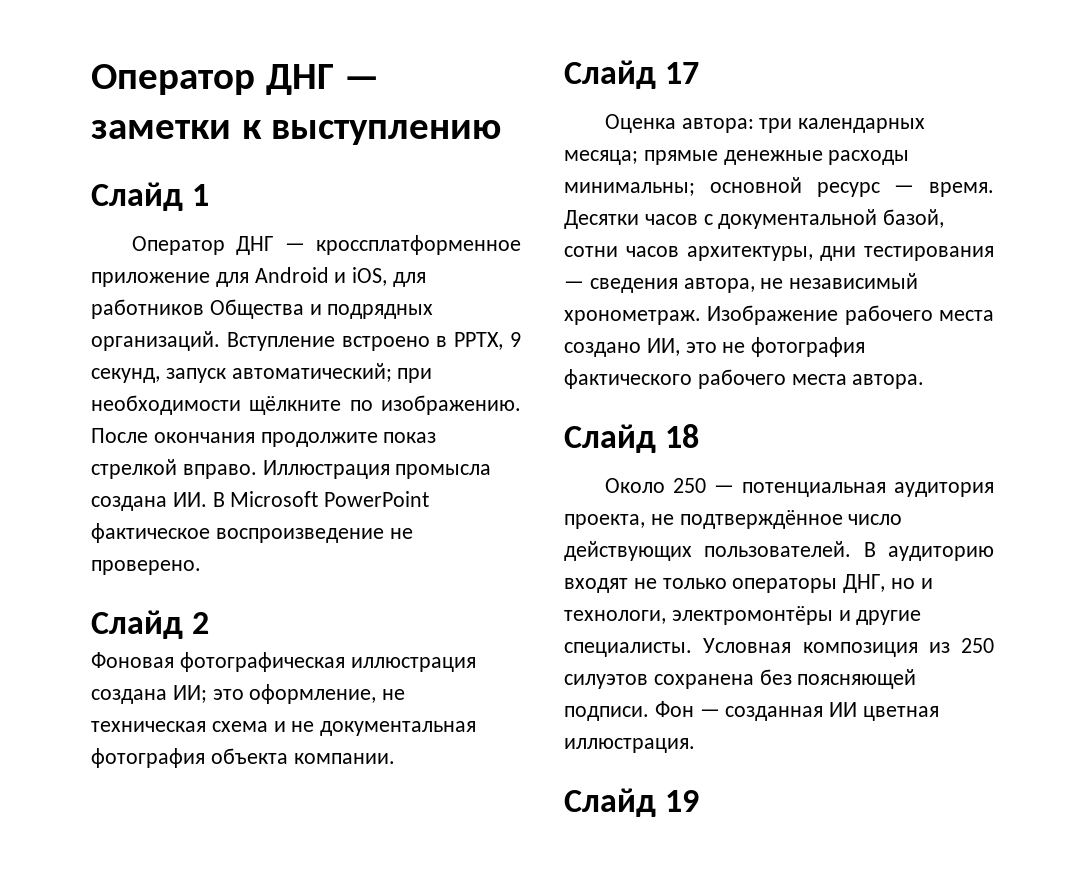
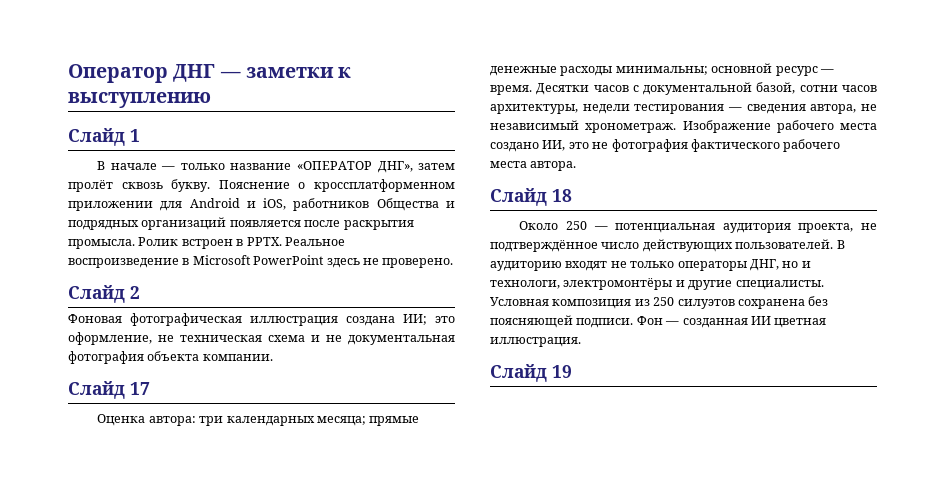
- Оператор ДНГ — кроссплатформенное приложение для Android и iOS, для работников Общества и подрядных организаций. Вступление встроено в PPTX, 9 секунд, запуск автоматический; при необходимости щёлкните по изображению. После окончания продолжите показ стрелкой вправо. Иллюстрация промысла создана ИИ. В Microsoft PowerPoint фактическое воспроизведение не проверено.
+ В начале — только название «ОПЕРАТОР ДНГ», затем пролёт сквозь букву. Пояснение о кроссплатформенном приложении для Android и iOS, работников Общества и подрядных организаций появляется после раскрытия промысла. Ролик встроен в PPTX. Реальное воспроизведение в Microsoft PowerPoint здесь не проверено.
- Десятки часов с документальной базой, сотни часов архитектуры, дни тестирования — сведения автора, не независимый хронометраж.
+ Десятки часов с документальной базой, сотни часов архитектуры, недели тестирования — сведения автора, не независимый хронометраж.

